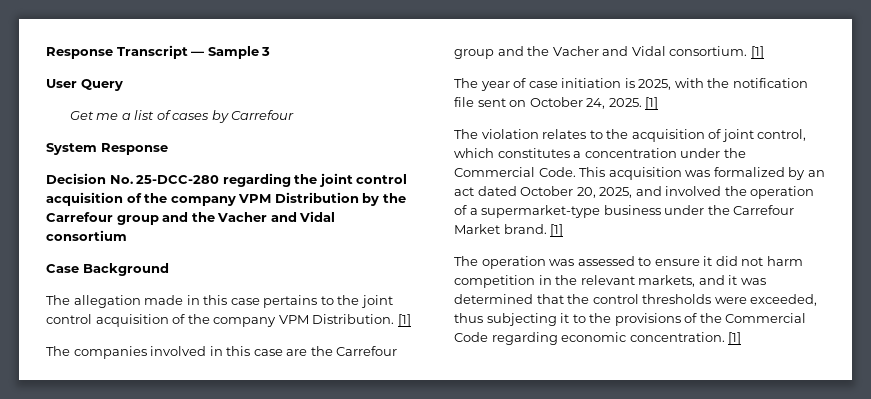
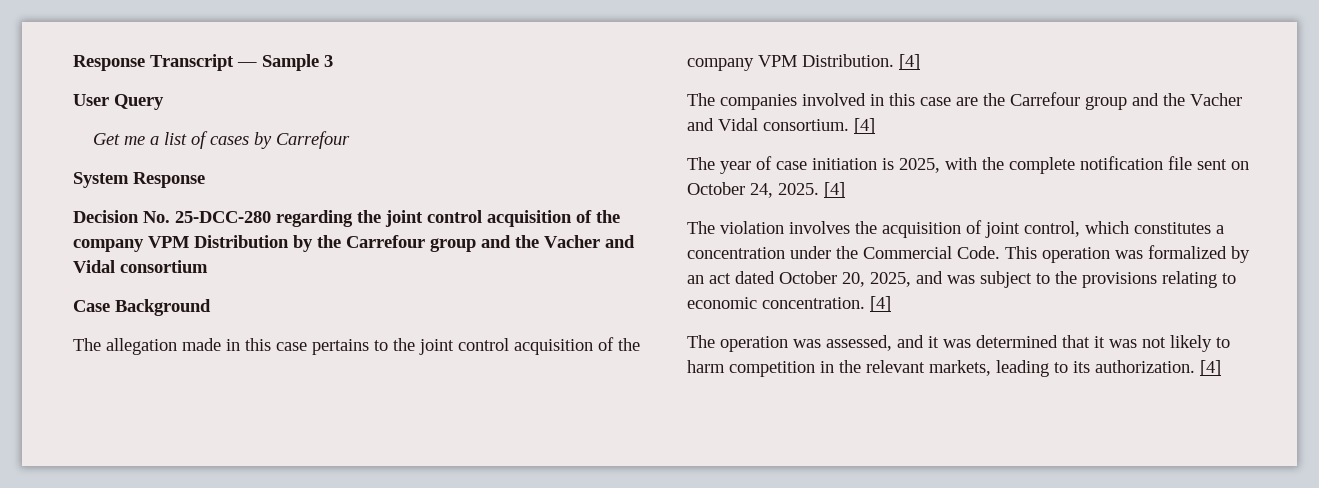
- The allegation made in this case pertains to the joint control acquisition of the company VPM Distribution. [1]
+ The allegation made in this case pertains to the joint control acquisition of the company VPM Distribution. [4]
- The companies involved in this case are the Carrefour group and the Vacher and Vidal consortium. [1]
+ The companies involved in this case are the Carrefour group and the Vacher and Vidal consortium. [4]
- The year of case initiation is 2025, with the notification file sent on October 24, 2025. [1]
+ The year of case initiation is 2025, with the complete notification file sent on October 24, 2025. [4]
- The violation relates to the acquisition of joint control, which constitutes a concentration under the Commercial Code.
+ The violation involves the acquisition of joint control, which constitutes a concentration under the Commercial Code.
- This acquisition was formalized by an act dated October 20, 2025, and involved the operation of a supermarket-type business under the Carrefour Market brand. [1]
- The operation was assessed to ensure it did not harm competition in the relevant markets, and it was determined that the control thresholds were exceeded, thus subjecting it to the provisions of the Commercial Code regarding economic concentration. [1]
+ This operation was formalized by an act dated October 20, 2025, and was subject to the provisions relating to economic concentration. [4]
+ The operation was assessed, and it was determined that it was not likely to harm competition in the relevant markets, leading to its authorization. [4]

